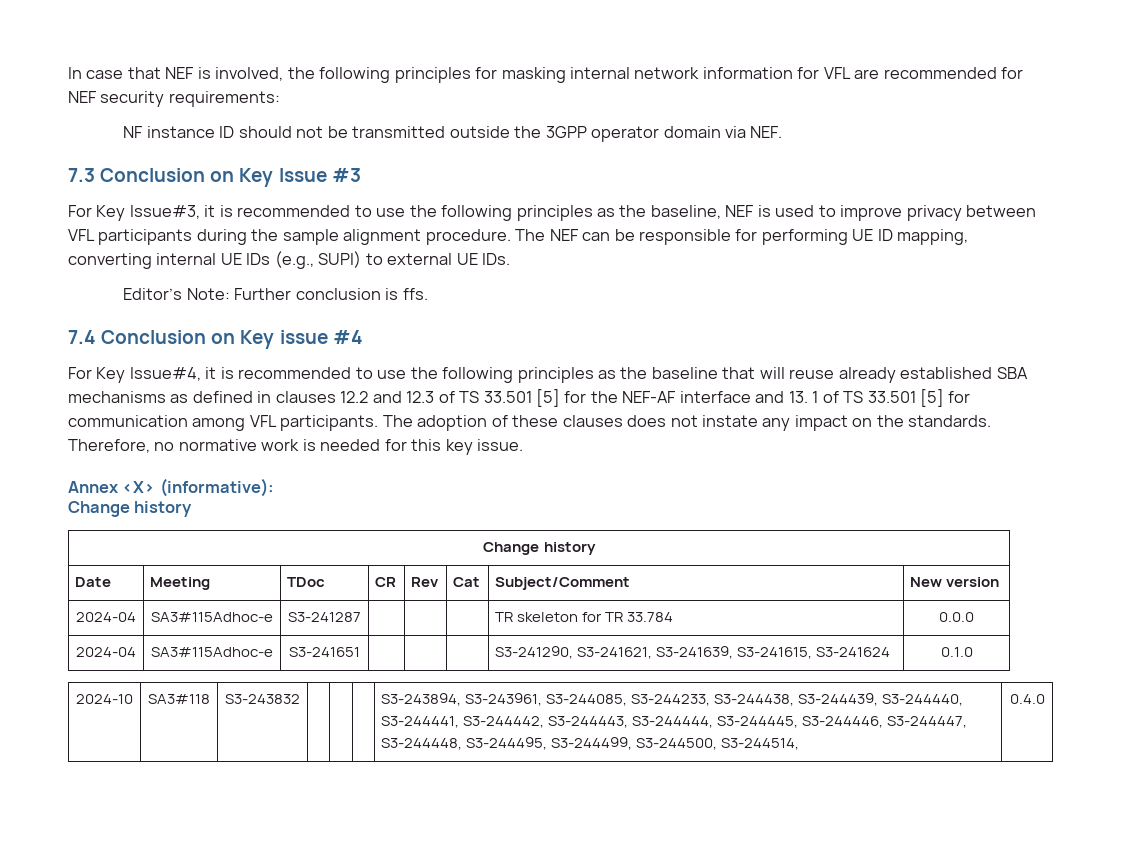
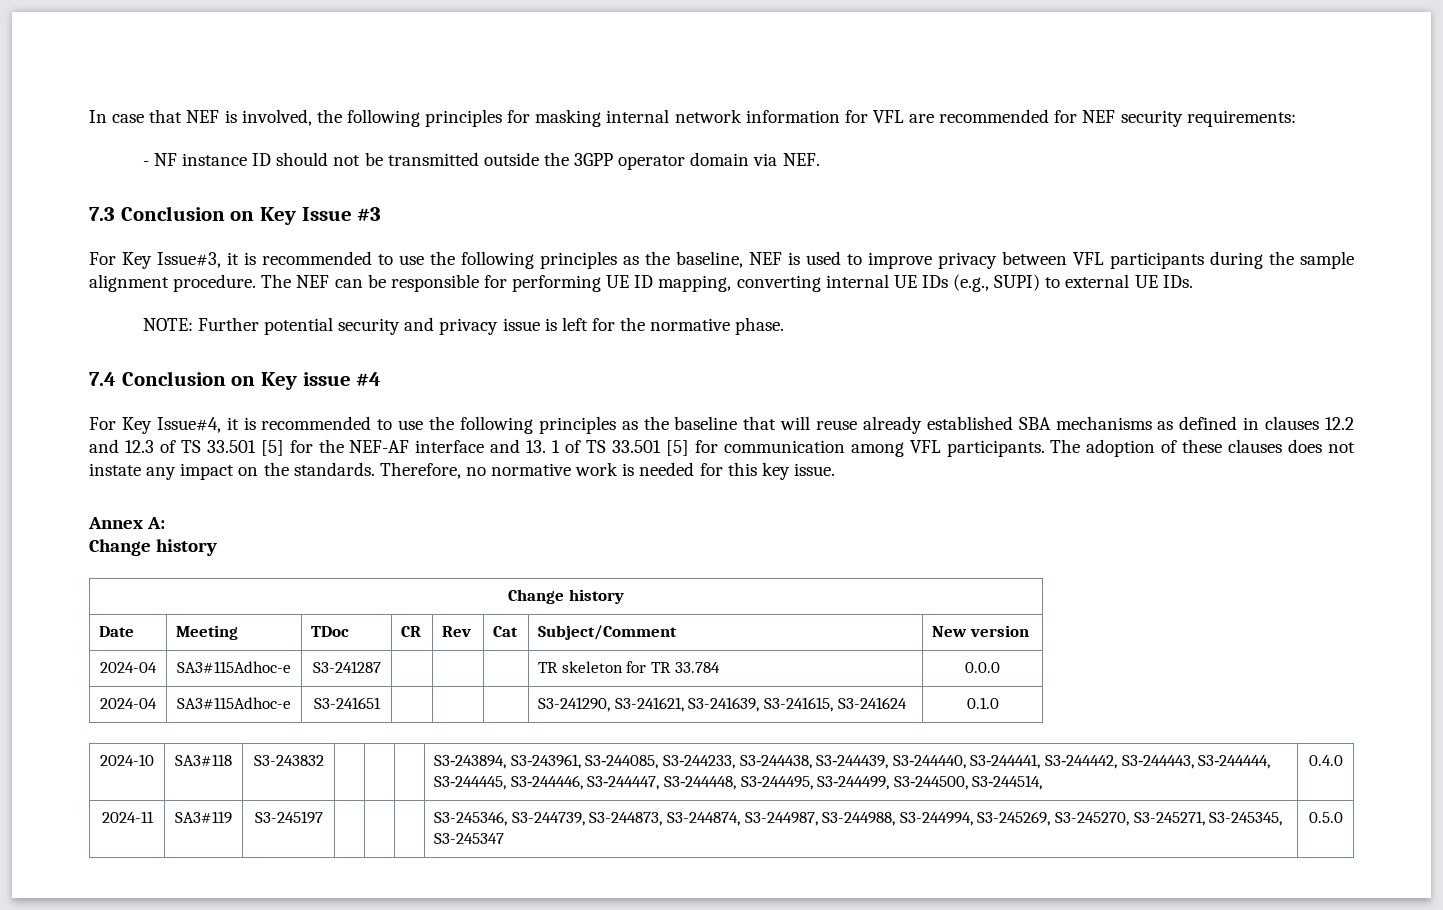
- NF instance ID should not be transmitted outside the 3GPP operator domain via NEF.
+ - NF instance ID should not be transmitted outside the 3GPP operator domain via NEF.
- Editor’s Note: Further conclusion is ffs.
+ NOTE: Further potential security and privacy issue is left for the normative phase.
- Annex <X> (informative):
+ Annex A:
+ 2024-11 | SA3#119 | S3-245197 | | | | S3-245346, S3-244739, S3-244873, S3-244874, S3-244987, S3-244988, S3-244994, S3-245269, S3-245270, S3-245271, S3-245345, S3-245347 | 0.5.0

